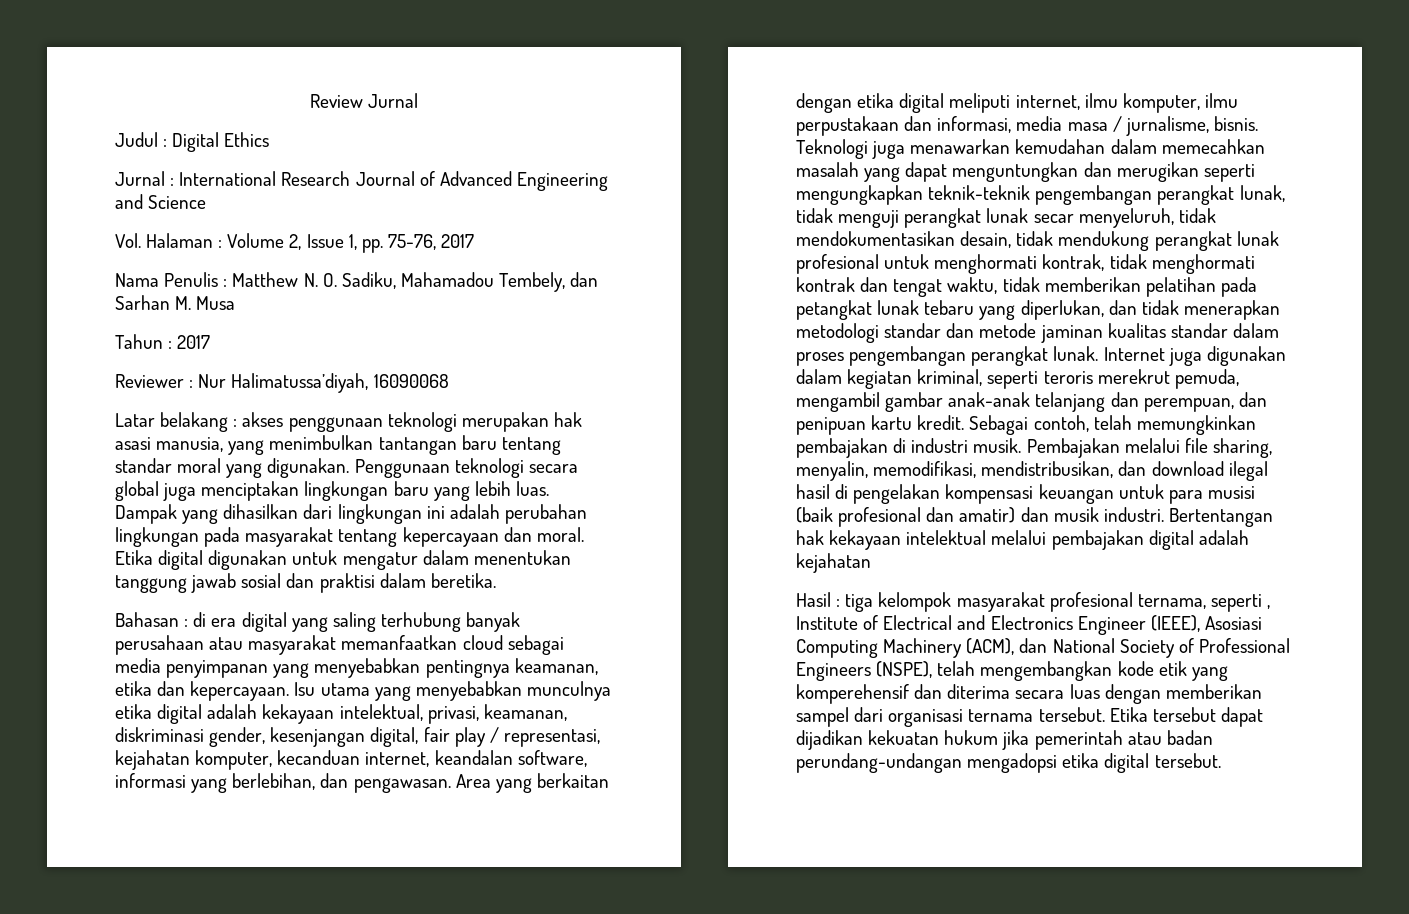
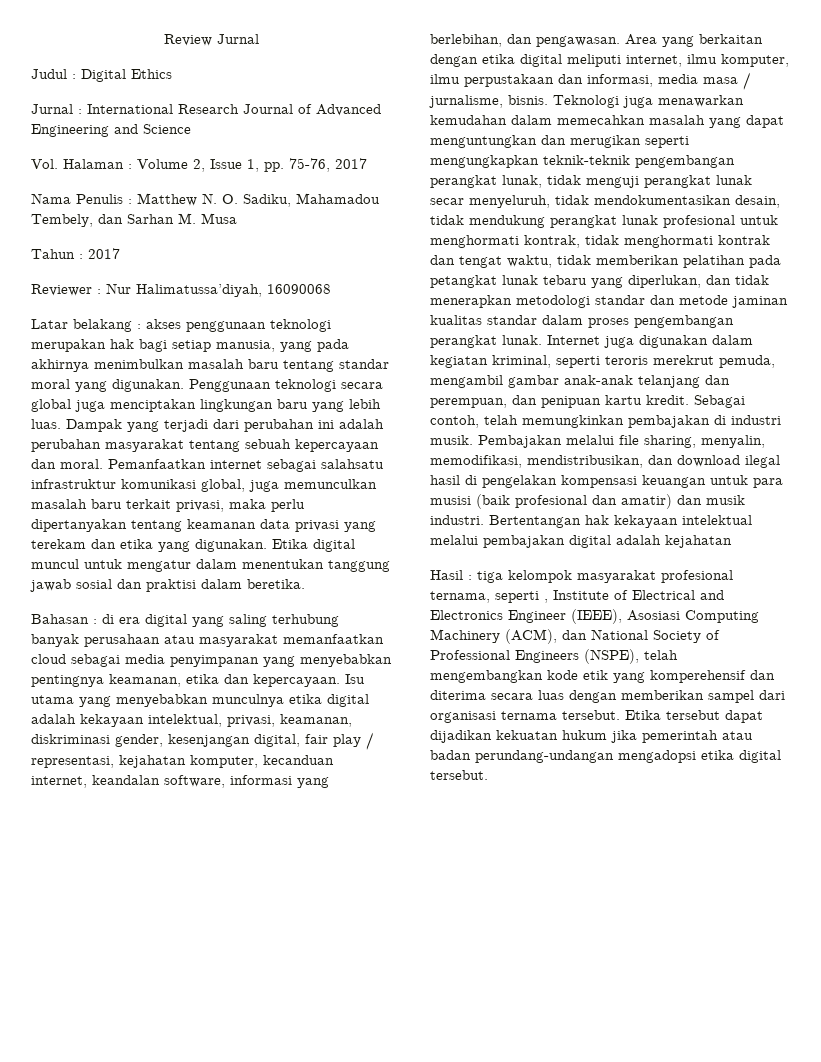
- Latar belakang : akses penggunaan teknologi merupakan hak asasi manusia, yang menimbulkan tantangan baru tentang standar moral yang digunakan.
+ Latar belakang : akses penggunaan teknologi merupakan hak bagi setiap manusia, yang pada akhirnya menimbulkan masalah baru tentang standar moral yang digunakan.
- Dampak yang dihasilkan dari lingkungan ini adalah perubahan lingkungan pada masyarakat tentang kepercayaan dan moral.
+ Dampak yang terjadi dari perubahan ini adalah perubahan masyarakat tentang sebuah kepercayaan dan moral.
+ Pemanfaatkan internet sebagai salahsatu infrastruktur komunikasi global, juga memunculkan masalah baru terkait privasi, maka perlu dipertanyakan tentang keamanan data privasi yang terekam dan etika yang digunakan.
- Etika digital digunakan untuk mengatur dalam menentukan tanggung jawab sosial dan praktisi dalam beretika.
+ Etika digital muncul untuk mengatur dalam menentukan tanggung jawab sosial dan praktisi dalam beretika.

